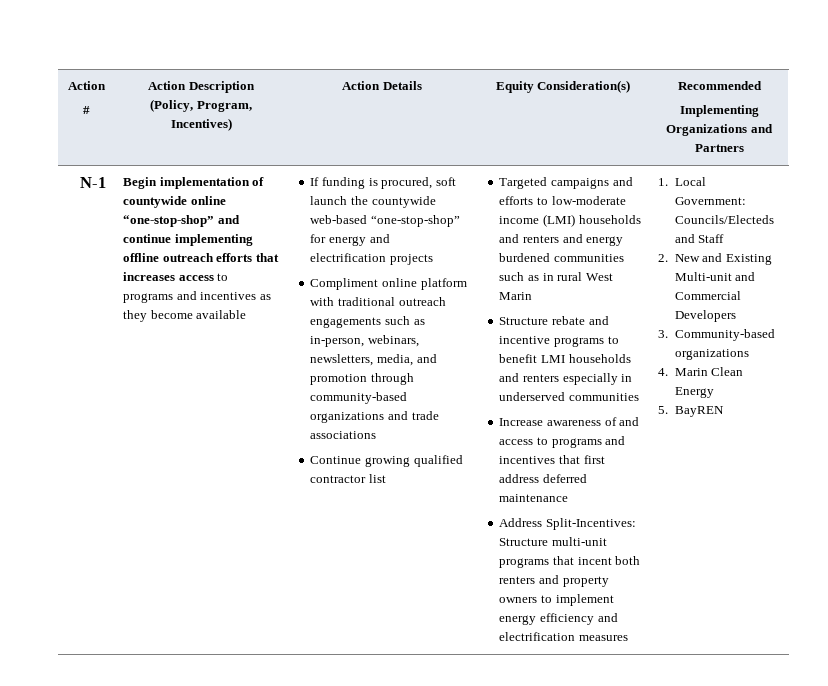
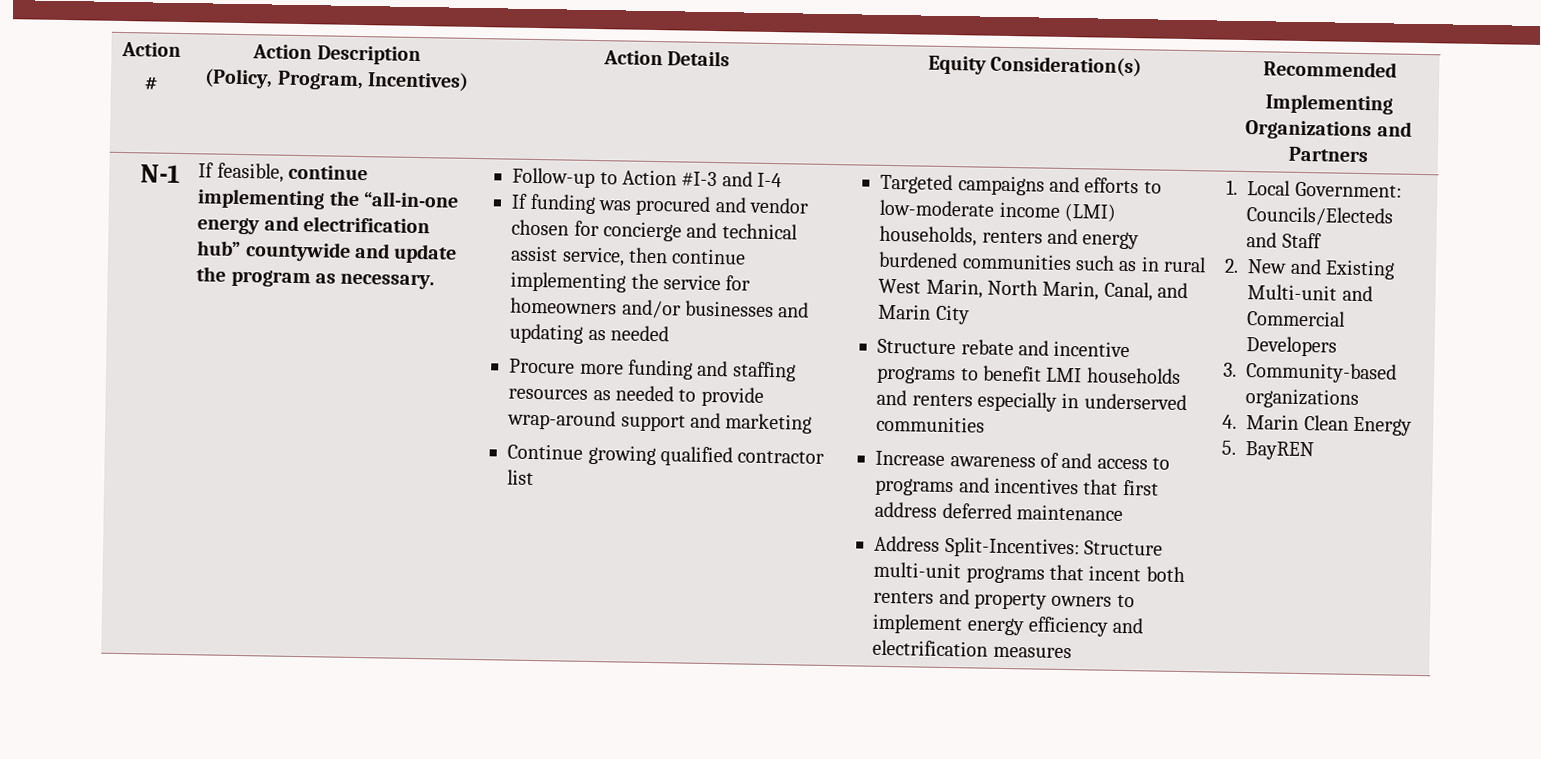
- Begin implementation of countywide online “one-stop-shop” and continue implementing offline outreach efforts that increases access to programs and incentives as they become available | If funding is procured, soft launch the countywide web-based “one-stop-shop” for energy and electrification projects
- Compliment online platform with traditional outreach engagements such as in-person, webinars, newsletters, media, and promotion through community-based organizations and trade associations
+ If feasible, continue implementing the “all-in-one energy and electrification hub” countywide and update the program as necessary. | Follow-up to Action #I-3 and I-4
+ If funding was procured and vendor chosen for concierge and technical assist service, then continue implementing the service for homeowners and/or businesses and updating as needed
+ Procure more funding and staffing resources as needed to provide wrap-around support and marketing
- Targeted campaigns and efforts to low-moderate income (LMI) households and renters and energy burdened communities such as in rural West Marin
+ Targeted campaigns and efforts to low-moderate income (LMI) households, renters and energy burdened communities such as in rural West Marin, North Marin, Canal, and Marin City

